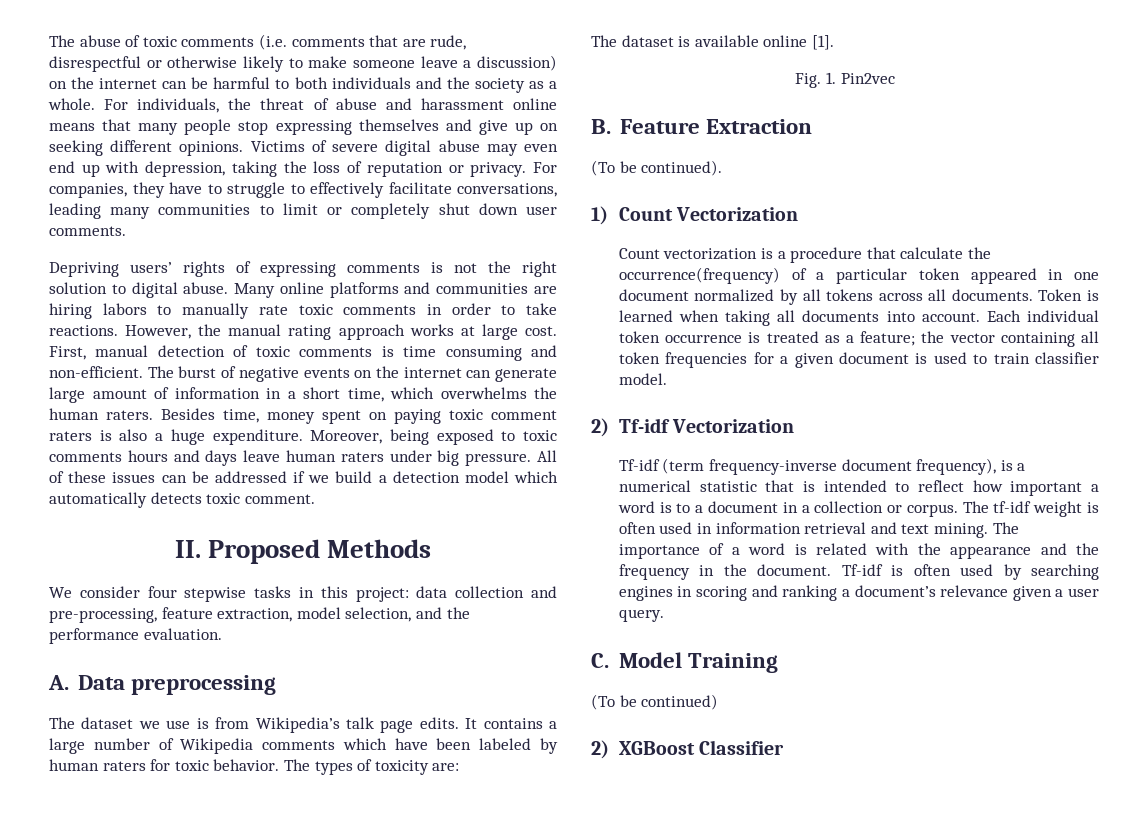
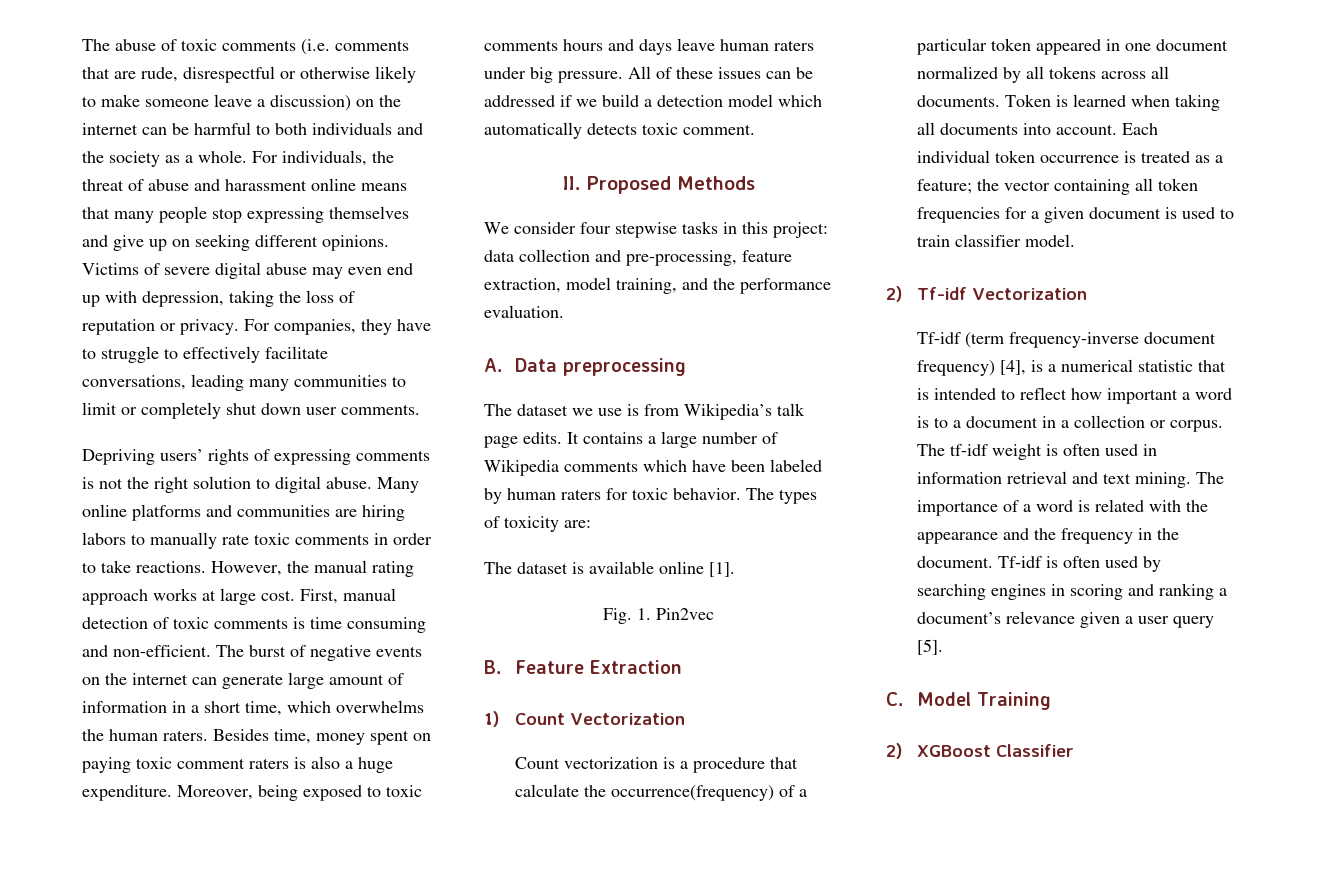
- We consider four stepwise tasks in this project: data collection and pre-processing, feature extraction, model selection, and the performance evaluation.
+ We consider four stepwise tasks in this project: data collection and pre-processing, feature extraction, model training, and the performance evaluation.
- (To be continued).
- Tf-idf (term frequency-inverse document frequency), is a numerical statistic that is intended to reflect how important a word is to a document in a collection or corpus.
+ Tf-idf (term frequency-inverse document frequency) [4], is a numerical statistic that is intended to reflect how important a word is to a document in a collection or corpus.
- Tf-idf is often used by searching engines in scoring and ranking a document’s relevance given a user query.
+ Tf-idf is often used by searching engines in scoring and ranking a document’s relevance given a user query [5].
- (To be continued)

